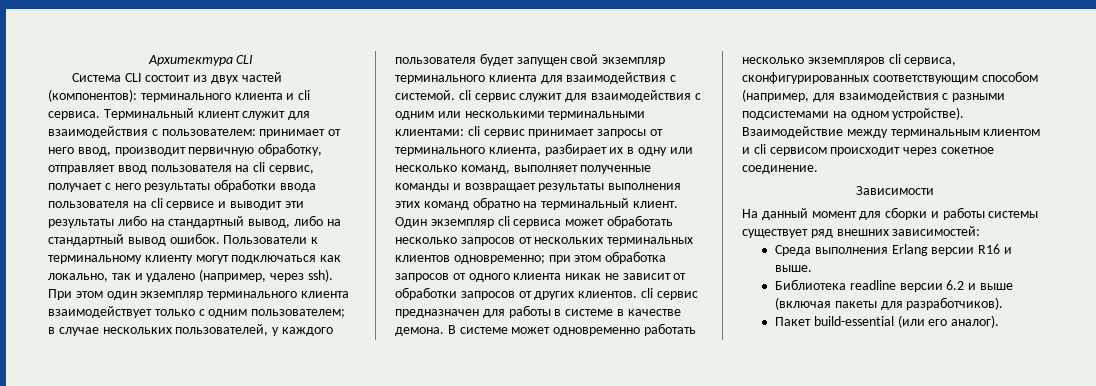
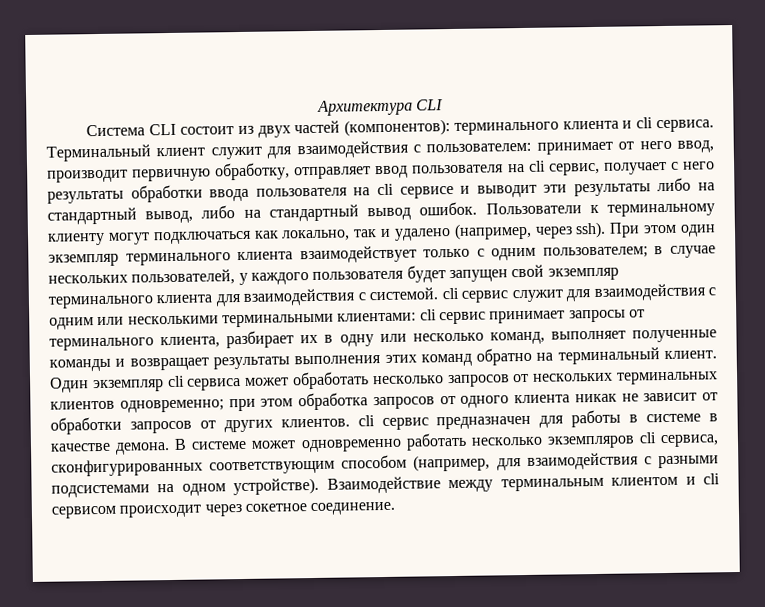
- Зависимости
- На данный момент для сборки и работы системы существует ряд внешних зависимостей:
- Среда выполнения Erlang версии R16 и выше.
- Библиотека readline версии 6.2 и выше (включая пакеты для разработчиков).
- Пакет build-essential (или его аналог).

